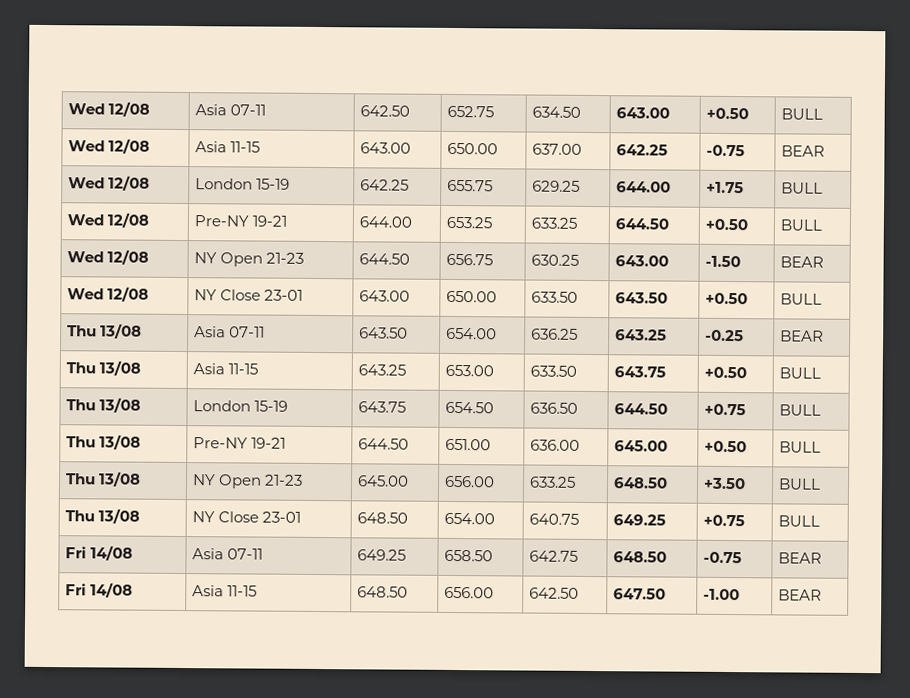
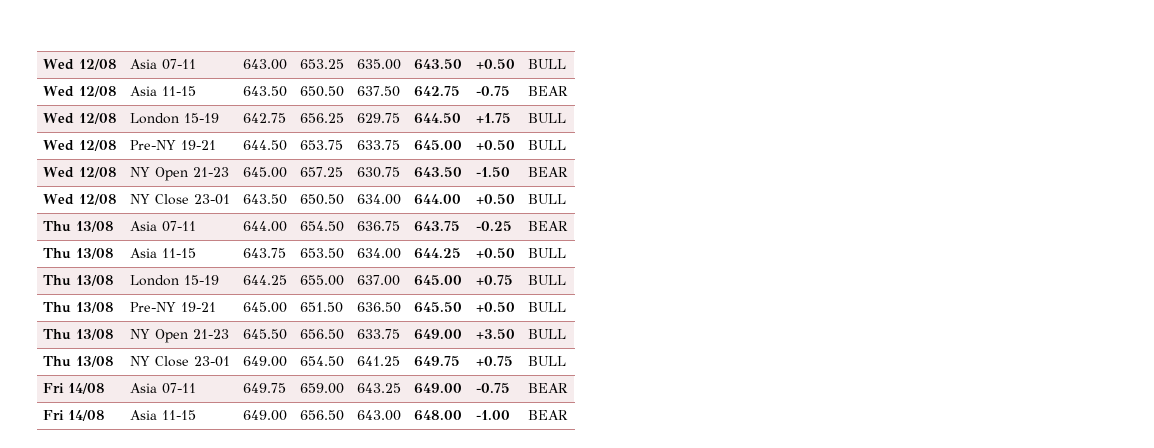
- Wed 12/08 | Asia 07-11 | 642.50 | 652.75 | 634.50 | 643.00 | +0.50 | BULL
+ Wed 12/08 | Asia 07-11 | 643.00 | 653.25 | 635.00 | 643.50 | +0.50 | BULL
- Wed 12/08 | Asia 11-15 | 643.00 | 650.00 | 637.00 | 642.25 | -0.75 | BEAR
+ Wed 12/08 | Asia 11-15 | 643.50 | 650.50 | 637.50 | 642.75 | -0.75 | BEAR
- Wed 12/08 | London 15-19 | 642.25 | 655.75 | 629.25 | 644.00 | +1.75 | BULL
+ Wed 12/08 | London 15-19 | 642.75 | 656.25 | 629.75 | 644.50 | +1.75 | BULL
- Wed 12/08 | Pre-NY 19-21 | 644.00 | 653.25 | 633.25 | 644.50 | +0.50 | BULL
+ Wed 12/08 | Pre-NY 19-21 | 644.50 | 653.75 | 633.75 | 645.00 | +0.50 | BULL
- Wed 12/08 | NY Open 21-23 | 644.50 | 656.75 | 630.25 | 643.00 | -1.50 | BEAR
+ Wed 12/08 | NY Open 21-23 | 645.00 | 657.25 | 630.75 | 643.50 | -1.50 | BEAR
- Wed 12/08 | NY Close 23-01 | 643.00 | 650.00 | 633.50 | 643.50 | +0.50 | BULL
+ Wed 12/08 | NY Close 23-01 | 643.50 | 650.50 | 634.00 | 644.00 | +0.50 | BULL
- Thu 13/08 | Asia 07-11 | 643.50 | 654.00 | 636.25 | 643.25 | -0.25 | BEAR
+ Thu 13/08 | Asia 07-11 | 644.00 | 654.50 | 636.75 | 643.75 | -0.25 | BEAR
- Thu 13/08 | Asia 11-15 | 643.25 | 653.00 | 633.50 | 643.75 | +0.50 | BULL
+ Thu 13/08 | Asia 11-15 | 643.75 | 653.50 | 634.00 | 644.25 | +0.50 | BULL
- Thu 13/08 | London 15-19 | 643.75 | 654.50 | 636.50 | 644.50 | +0.75 | BULL
+ Thu 13/08 | London 15-19 | 644.25 | 655.00 | 637.00 | 645.00 | +0.75 | BULL
- Thu 13/08 | Pre-NY 19-21 | 644.50 | 651.00 | 636.00 | 645.00 | +0.50 | BULL
+ Thu 13/08 | Pre-NY 19-21 | 645.00 | 651.50 | 636.50 | 645.50 | +0.50 | BULL
- Thu 13/08 | NY Open 21-23 | 645.00 | 656.00 | 633.25 | 648.50 | +3.50 | BULL
+ Thu 13/08 | NY Open 21-23 | 645.50 | 656.50 | 633.75 | 649.00 | +3.50 | BULL
- Thu 13/08 | NY Close 23-01 | 648.50 | 654.00 | 640.75 | 649.25 | +0.75 | BULL
+ Thu 13/08 | NY Close 23-01 | 649.00 | 654.50 | 641.25 | 649.75 | +0.75 | BULL
- Fri 14/08 | Asia 07-11 | 649.25 | 658.50 | 642.75 | 648.50 | -0.75 | BEAR
+ Fri 14/08 | Asia 07-11 | 649.75 | 659.00 | 643.25 | 649.00 | -0.75 | BEAR
- Fri 14/08 | Asia 11-15 | 648.50 | 656.00 | 642.50 | 647.50 | -1.00 | BEAR
+ Fri 14/08 | Asia 11-15 | 649.00 | 656.50 | 643.00 | 648.00 | -1.00 | BEAR

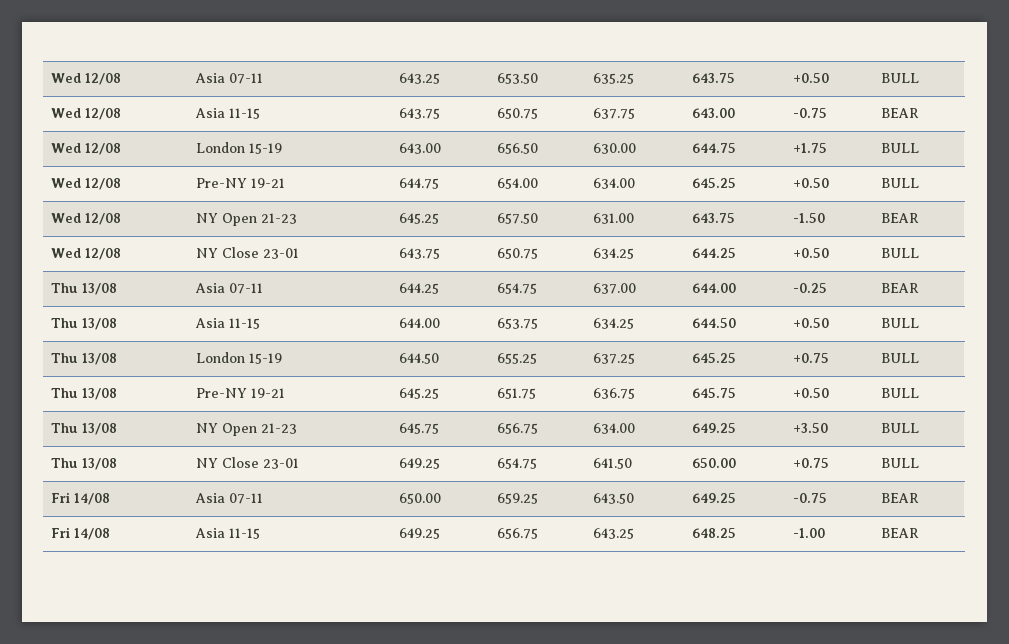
- Wed 12/08 | Asia 07-11 | 643.00 | 653.25 | 635.00 | 643.50 | +0.50 | BULL
+ Wed 12/08 | Asia 07-11 | 643.25 | 653.50 | 635.25 | 643.75 | +0.50 | BULL
- Wed 12/08 | Asia 11-15 | 643.50 | 650.50 | 637.50 | 642.75 | -0.75 | BEAR
+ Wed 12/08 | Asia 11-15 | 643.75 | 650.75 | 637.75 | 643.00 | -0.75 | BEAR
- Wed 12/08 | London 15-19 | 642.75 | 656.25 | 629.75 | 644.50 | +1.75 | BULL
+ Wed 12/08 | London 15-19 | 643.00 | 656.50 | 630.00 | 644.75 | +1.75 | BULL
- Wed 12/08 | Pre-NY 19-21 | 644.50 | 653.75 | 633.75 | 645.00 | +0.50 | BULL
+ Wed 12/08 | Pre-NY 19-21 | 644.75 | 654.00 | 634.00 | 645.25 | +0.50 | BULL
- Wed 12/08 | NY Open 21-23 | 645.00 | 657.25 | 630.75 | 643.50 | -1.50 | BEAR
+ Wed 12/08 | NY Open 21-23 | 645.25 | 657.50 | 631.00 | 643.75 | -1.50 | BEAR
- Wed 12/08 | NY Close 23-01 | 643.50 | 650.50 | 634.00 | 644.00 | +0.50 | BULL
+ Wed 12/08 | NY Close 23-01 | 643.75 | 650.75 | 634.25 | 644.25 | +0.50 | BULL
- Thu 13/08 | Asia 07-11 | 644.00 | 654.50 | 636.75 | 643.75 | -0.25 | BEAR
+ Thu 13/08 | Asia 07-11 | 644.25 | 654.75 | 637.00 | 644.00 | -0.25 | BEAR
- Thu 13/08 | Asia 11-15 | 643.75 | 653.50 | 634.00 | 644.25 | +0.50 | BULL
+ Thu 13/08 | Asia 11-15 | 644.00 | 653.75 | 634.25 | 644.50 | +0.50 | BULL
- Thu 13/08 | London 15-19 | 644.25 | 655.00 | 637.00 | 645.00 | +0.75 | BULL
+ Thu 13/08 | London 15-19 | 644.50 | 655.25 | 637.25 | 645.25 | +0.75 | BULL
- Thu 13/08 | Pre-NY 19-21 | 645.00 | 651.50 | 636.50 | 645.50 | +0.50 | BULL
+ Thu 13/08 | Pre-NY 19-21 | 645.25 | 651.75 | 636.75 | 645.75 | +0.50 | BULL
- Thu 13/08 | NY Open 21-23 | 645.50 | 656.50 | 633.75 | 649.00 | +3.50 | BULL
+ Thu 13/08 | NY Open 21-23 | 645.75 | 656.75 | 634.00 | 649.25 | +3.50 | BULL
- Thu 13/08 | NY Close 23-01 | 649.00 | 654.50 | 641.25 | 649.75 | +0.75 | BULL
+ Thu 13/08 | NY Close 23-01 | 649.25 | 654.75 | 641.50 | 650.00 | +0.75 | BULL
- Fri 14/08 | Asia 07-11 | 649.75 | 659.00 | 643.25 | 649.00 | -0.75 | BEAR
+ Fri 14/08 | Asia 07-11 | 650.00 | 659.25 | 643.50 | 649.25 | -0.75 | BEAR
- Fri 14/08 | Asia 11-15 | 649.00 | 656.50 | 643.00 | 648.00 | -1.00 | BEAR
+ Fri 14/08 | Asia 11-15 | 649.25 | 656.75 | 643.25 | 648.25 | -1.00 | BEAR

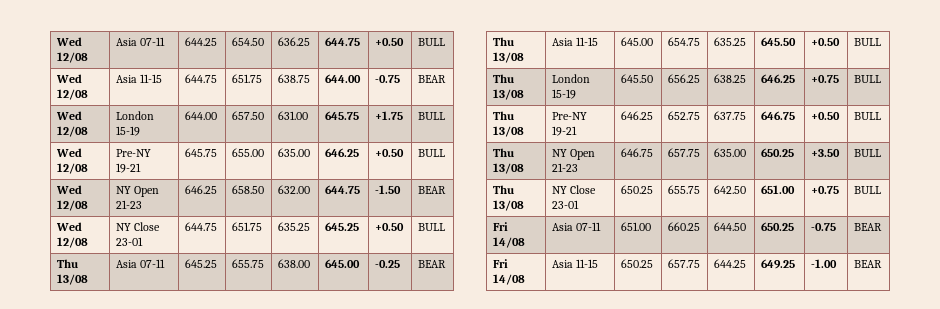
- Wed 12/08 | Asia 07-11 | 643.25 | 653.50 | 635.25 | 643.75 | +0.50 | BULL
+ Wed 12/08 | Asia 07-11 | 644.25 | 654.50 | 636.25 | 644.75 | +0.50 | BULL
- Wed 12/08 | Asia 11-15 | 643.75 | 650.75 | 637.75 | 643.00 | -0.75 | BEAR
+ Wed 12/08 | Asia 11-15 | 644.75 | 651.75 | 638.75 | 644.00 | -0.75 | BEAR
- Wed 12/08 | London 15-19 | 643.00 | 656.50 | 630.00 | 644.75 | +1.75 | BULL
+ Wed 12/08 | London 15-19 | 644.00 | 657.50 | 631.00 | 645.75 | +1.75 | BULL
- Wed 12/08 | Pre-NY 19-21 | 644.75 | 654.00 | 634.00 | 645.25 | +0.50 | BULL
+ Wed 12/08 | Pre-NY 19-21 | 645.75 | 655.00 | 635.00 | 646.25 | +0.50 | BULL
- Wed 12/08 | NY Open 21-23 | 645.25 | 657.50 | 631.00 | 643.75 | -1.50 | BEAR
+ Wed 12/08 | NY Open 21-23 | 646.25 | 658.50 | 632.00 | 644.75 | -1.50 | BEAR
- Wed 12/08 | NY Close 23-01 | 643.75 | 650.75 | 634.25 | 644.25 | +0.50 | BULL
+ Wed 12/08 | NY Close 23-01 | 644.75 | 651.75 | 635.25 | 645.25 | +0.50 | BULL
- Thu 13/08 | Asia 07-11 | 644.25 | 654.75 | 637.00 | 644.00 | -0.25 | BEAR
+ Thu 13/08 | Asia 07-11 | 645.25 | 655.75 | 638.00 | 645.00 | -0.25 | BEAR
- Thu 13/08 | Asia 11-15 | 644.00 | 653.75 | 634.25 | 644.50 | +0.50 | BULL
+ Thu 13/08 | Asia 11-15 | 645.00 | 654.75 | 635.25 | 645.50 | +0.50 | BULL
- Thu 13/08 | London 15-19 | 644.50 | 655.25 | 637.25 | 645.25 | +0.75 | BULL
+ Thu 13/08 | London 15-19 | 645.50 | 656.25 | 638.25 | 646.25 | +0.75 | BULL
- Thu 13/08 | Pre-NY 19-21 | 645.25 | 651.75 | 636.75 | 645.75 | +0.50 | BULL
+ Thu 13/08 | Pre-NY 19-21 | 646.25 | 652.75 | 637.75 | 646.75 | +0.50 | BULL
- Thu 13/08 | NY Open 21-23 | 645.75 | 656.75 | 634.00 | 649.25 | +3.50 | BULL
+ Thu 13/08 | NY Open 21-23 | 646.75 | 657.75 | 635.00 | 650.25 | +3.50 | BULL
- Thu 13/08 | NY Close 23-01 | 649.25 | 654.75 | 641.50 | 650.00 | +0.75 | BULL
+ Thu 13/08 | NY Close 23-01 | 650.25 | 655.75 | 642.50 | 651.00 | +0.75 | BULL
- Fri 14/08 | Asia 07-11 | 650.00 | 659.25 | 643.50 | 649.25 | -0.75 | BEAR
+ Fri 14/08 | Asia 07-11 | 651.00 | 660.25 | 644.50 | 650.25 | -0.75 | BEAR
- Fri 14/08 | Asia 11-15 | 649.25 | 656.75 | 643.25 | 648.25 | -1.00 | BEAR
+ Fri 14/08 | Asia 11-15 | 650.25 | 657.75 | 644.25 | 649.25 | -1.00 | BEAR

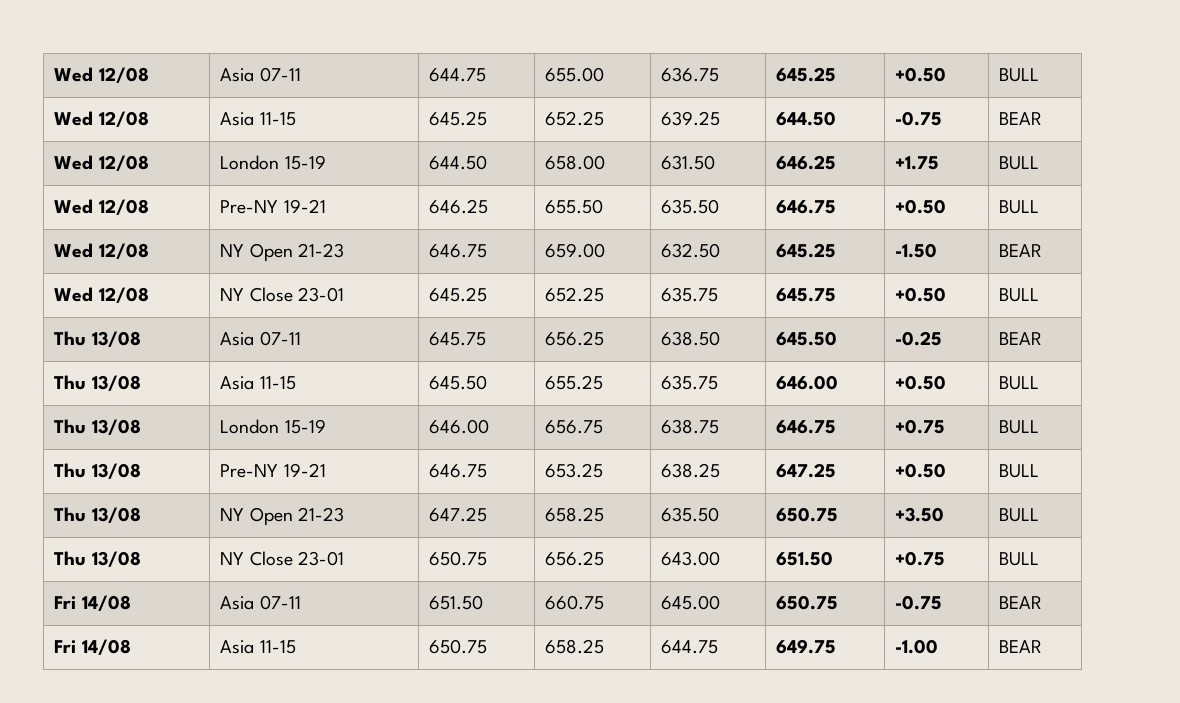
- Wed 12/08 | Asia 07-11 | 644.25 | 654.50 | 636.25 | 644.75 | +0.50 | BULL
+ Wed 12/08 | Asia 07-11 | 644.75 | 655.00 | 636.75 | 645.25 | +0.50 | BULL
- Wed 12/08 | Asia 11-15 | 644.75 | 651.75 | 638.75 | 644.00 | -0.75 | BEAR
+ Wed 12/08 | Asia 11-15 | 645.25 | 652.25 | 639.25 | 644.50 | -0.75 | BEAR
- Wed 12/08 | London 15-19 | 644.00 | 657.50 | 631.00 | 645.75 | +1.75 | BULL
+ Wed 12/08 | London 15-19 | 644.50 | 658.00 | 631.50 | 646.25 | +1.75 | BULL
- Wed 12/08 | Pre-NY 19-21 | 645.75 | 655.00 | 635.00 | 646.25 | +0.50 | BULL
+ Wed 12/08 | Pre-NY 19-21 | 646.25 | 655.50 | 635.50 | 646.75 | +0.50 | BULL
- Wed 12/08 | NY Open 21-23 | 646.25 | 658.50 | 632.00 | 644.75 | -1.50 | BEAR
+ Wed 12/08 | NY Open 21-23 | 646.75 | 659.00 | 632.50 | 645.25 | -1.50 | BEAR
- Wed 12/08 | NY Close 23-01 | 644.75 | 651.75 | 635.25 | 645.25 | +0.50 | BULL
+ Wed 12/08 | NY Close 23-01 | 645.25 | 652.25 | 635.75 | 645.75 | +0.50 | BULL
- Thu 13/08 | Asia 07-11 | 645.25 | 655.75 | 638.00 | 645.00 | -0.25 | BEAR
+ Thu 13/08 | Asia 07-11 | 645.75 | 656.25 | 638.50 | 645.50 | -0.25 | BEAR
- Thu 13/08 | Asia 11-15 | 645.00 | 654.75 | 635.25 | 645.50 | +0.50 | BULL
+ Thu 13/08 | Asia 11-15 | 645.50 | 655.25 | 635.75 | 646.00 | +0.50 | BULL
- Thu 13/08 | London 15-19 | 645.50 | 656.25 | 638.25 | 646.25 | +0.75 | BULL
+ Thu 13/08 | London 15-19 | 646.00 | 656.75 | 638.75 | 646.75 | +0.75 | BULL
- Thu 13/08 | Pre-NY 19-21 | 646.25 | 652.75 | 637.75 | 646.75 | +0.50 | BULL
+ Thu 13/08 | Pre-NY 19-21 | 646.75 | 653.25 | 638.25 | 647.25 | +0.50 | BULL
- Thu 13/08 | NY Open 21-23 | 646.75 | 657.75 | 635.00 | 650.25 | +3.50 | BULL
+ Thu 13/08 | NY Open 21-23 | 647.25 | 658.25 | 635.50 | 650.75 | +3.50 | BULL
- Thu 13/08 | NY Close 23-01 | 650.25 | 655.75 | 642.50 | 651.00 | +0.75 | BULL
+ Thu 13/08 | NY Close 23-01 | 650.75 | 656.25 | 643.00 | 651.50 | +0.75 | BULL
- Fri 14/08 | Asia 07-11 | 651.00 | 660.25 | 644.50 | 650.25 | -0.75 | BEAR
+ Fri 14/08 | Asia 07-11 | 651.50 | 660.75 | 645.00 | 650.75 | -0.75 | BEAR
- Fri 14/08 | Asia 11-15 | 650.25 | 657.75 | 644.25 | 649.25 | -1.00 | BEAR
+ Fri 14/08 | Asia 11-15 | 650.75 | 658.25 | 644.75 | 649.75 | -1.00 | BEAR

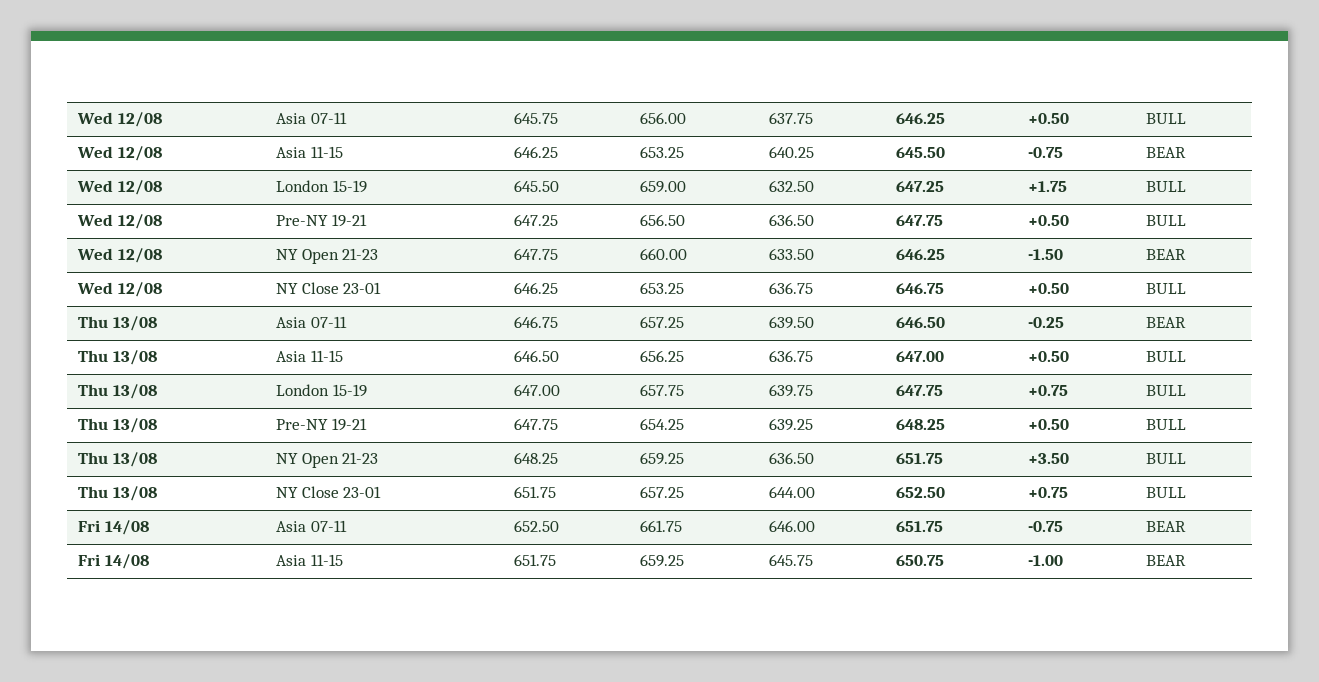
- Wed 12/08 | Asia 07-11 | 644.75 | 655.00 | 636.75 | 645.25 | +0.50 | BULL
+ Wed 12/08 | Asia 07-11 | 645.75 | 656.00 | 637.75 | 646.25 | +0.50 | BULL
- Wed 12/08 | Asia 11-15 | 645.25 | 652.25 | 639.25 | 644.50 | -0.75 | BEAR
+ Wed 12/08 | Asia 11-15 | 646.25 | 653.25 | 640.25 | 645.50 | -0.75 | BEAR
- Wed 12/08 | London 15-19 | 644.50 | 658.00 | 631.50 | 646.25 | +1.75 | BULL
+ Wed 12/08 | London 15-19 | 645.50 | 659.00 | 632.50 | 647.25 | +1.75 | BULL
- Wed 12/08 | Pre-NY 19-21 | 646.25 | 655.50 | 635.50 | 646.75 | +0.50 | BULL
+ Wed 12/08 | Pre-NY 19-21 | 647.25 | 656.50 | 636.50 | 647.75 | +0.50 | BULL
- Wed 12/08 | NY Open 21-23 | 646.75 | 659.00 | 632.50 | 645.25 | -1.50 | BEAR
+ Wed 12/08 | NY Open 21-23 | 647.75 | 660.00 | 633.50 | 646.25 | -1.50 | BEAR
- Wed 12/08 | NY Close 23-01 | 645.25 | 652.25 | 635.75 | 645.75 | +0.50 | BULL
+ Wed 12/08 | NY Close 23-01 | 646.25 | 653.25 | 636.75 | 646.75 | +0.50 | BULL
- Thu 13/08 | Asia 07-11 | 645.75 | 656.25 | 638.50 | 645.50 | -0.25 | BEAR
+ Thu 13/08 | Asia 07-11 | 646.75 | 657.25 | 639.50 | 646.50 | -0.25 | BEAR
- Thu 13/08 | Asia 11-15 | 645.50 | 655.25 | 635.75 | 646.00 | +0.50 | BULL
+ Thu 13/08 | Asia 11-15 | 646.50 | 656.25 | 636.75 | 647.00 | +0.50 | BULL
- Thu 13/08 | London 15-19 | 646.00 | 656.75 | 638.75 | 646.75 | +0.75 | BULL
+ Thu 13/08 | London 15-19 | 647.00 | 657.75 | 639.75 | 647.75 | +0.75 | BULL
- Thu 13/08 | Pre-NY 19-21 | 646.75 | 653.25 | 638.25 | 647.25 | +0.50 | BULL
+ Thu 13/08 | Pre-NY 19-21 | 647.75 | 654.25 | 639.25 | 648.25 | +0.50 | BULL
- Thu 13/08 | NY Open 21-23 | 647.25 | 658.25 | 635.50 | 650.75 | +3.50 | BULL
+ Thu 13/08 | NY Open 21-23 | 648.25 | 659.25 | 636.50 | 651.75 | +3.50 | BULL
- Thu 13/08 | NY Close 23-01 | 650.75 | 656.25 | 643.00 | 651.50 | +0.75 | BULL
+ Thu 13/08 | NY Close 23-01 | 651.75 | 657.25 | 644.00 | 652.50 | +0.75 | BULL
- Fri 14/08 | Asia 07-11 | 651.50 | 660.75 | 645.00 | 650.75 | -0.75 | BEAR
+ Fri 14/08 | Asia 07-11 | 652.50 | 661.75 | 646.00 | 651.75 | -0.75 | BEAR
- Fri 14/08 | Asia 11-15 | 650.75 | 658.25 | 644.75 | 649.75 | -1.00 | BEAR
+ Fri 14/08 | Asia 11-15 | 651.75 | 659.25 | 645.75 | 650.75 | -1.00 | BEAR

